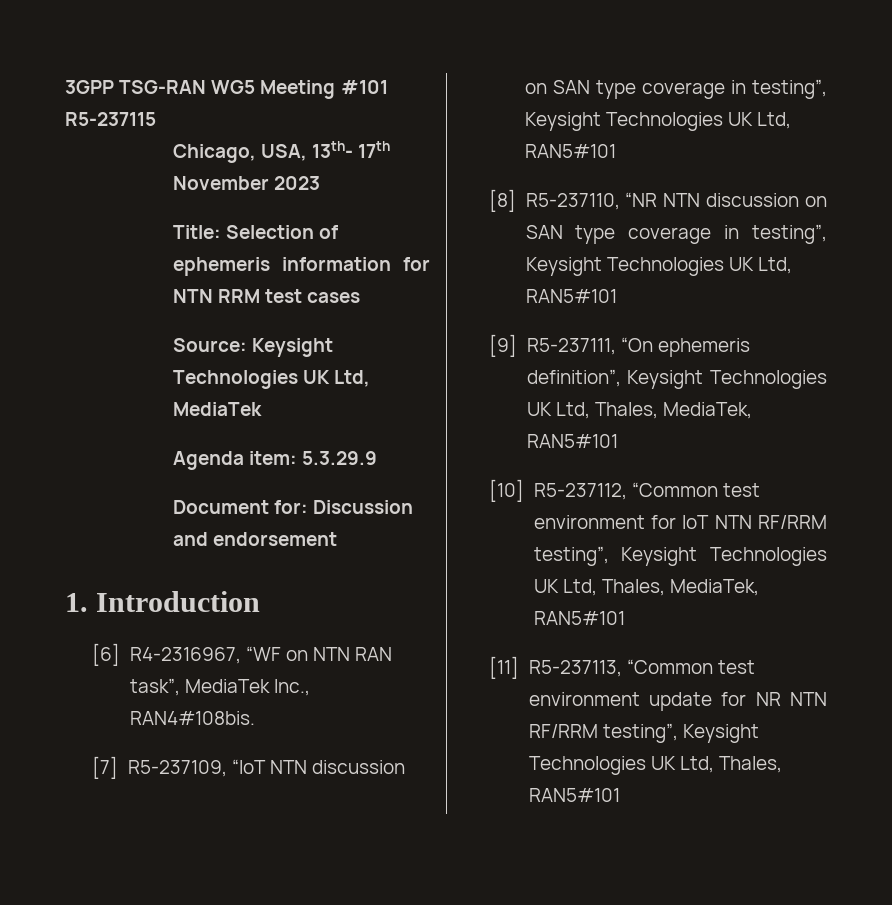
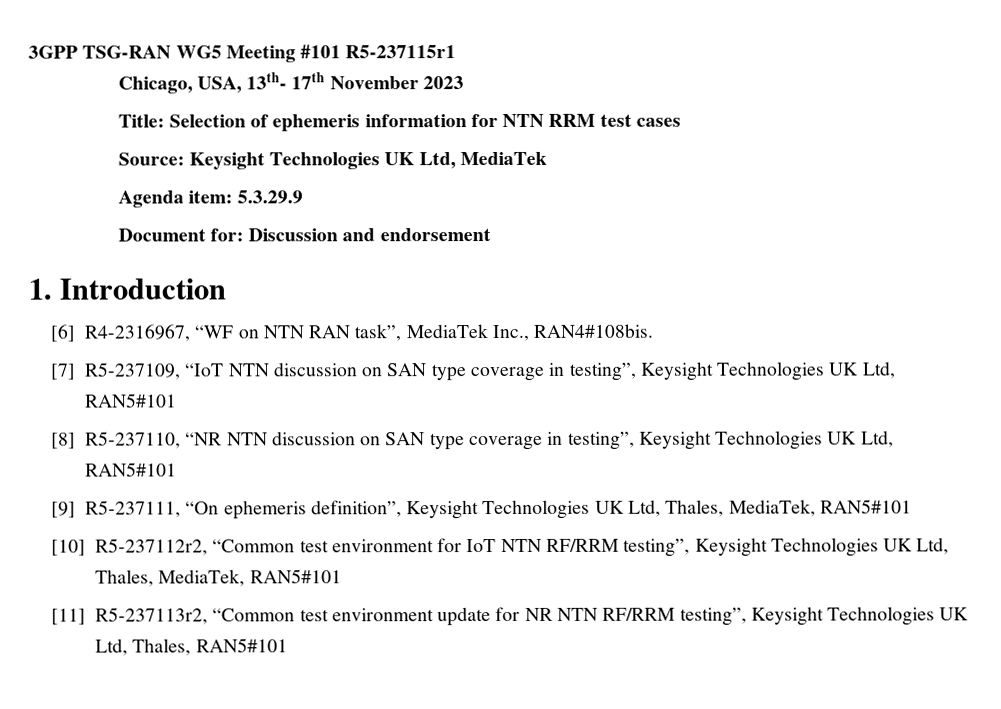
- 3GPP TSG-RAN WG5 Meeting #101 R5-237115
+ 3GPP TSG-RAN WG5 Meeting #101 R5-237115r1
- [10] R5-237112, “Common test environment for IoT NTN RF/RRM testing”, Keysight Technologies UK Ltd, Thales, MediaTek, RAN5#101
+ [10] R5-237112r2, “Common test environment for IoT NTN RF/RRM testing”, Keysight Technologies UK Ltd, Thales, MediaTek, RAN5#101
- [11] R5-237113, “Common test environment update for NR NTN RF/RRM testing”, Keysight Technologies UK Ltd, Thales, RAN5#101
+ [11] R5-237113r2, “Common test environment update for NR NTN RF/RRM testing”, Keysight Technologies UK Ltd, Thales, RAN5#101

